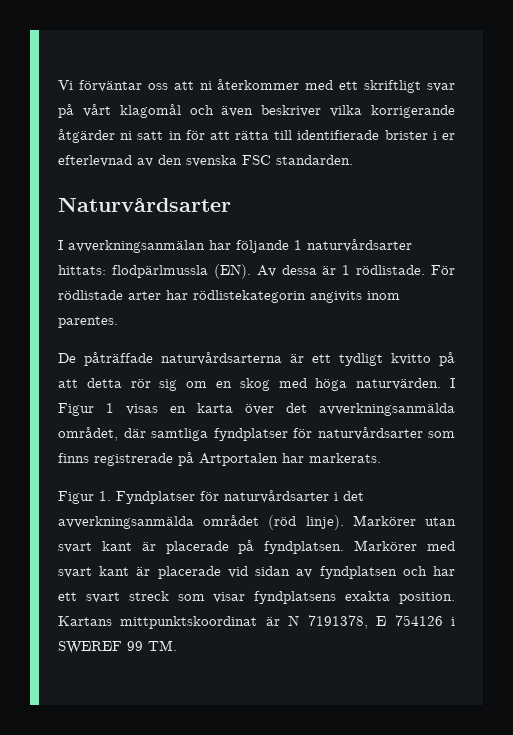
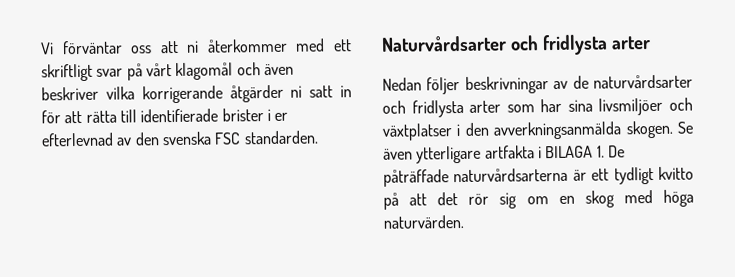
- Naturvårdsarter
- I avverkningsanmälan har följande 1 naturvårdsarter hittats: flodpärlmussla (EN). Av dessa är 1 rödlistade. För rödlistade arter har rödlistekategorin angivits inom parentes.
- De påträffade naturvårdsarterna är ett tydligt kvitto på att detta rör sig om en skog med höga naturvärden. I Figur 1 visas en karta över det avverkningsanmälda området, där samtliga fyndplatser för naturvårdsarter som finns registrerade på Artportalen har markerats.
- Figur 1. Fyndplatser för naturvårdsarter i det avverkningsanmälda området (röd linje). Markörer utan svart kant är placerade på fyndplatsen. Markörer med svart kant är placerade vid sidan av fyndplatsen och har ett svart streck som visar fyndplatsens exakta position. Kartans mittpunktskoordinat är N 7191378, E 754126 i SWEREF 99 TM.
+ Naturvårdsarter och fridlysta arter
+ Nedan följer beskrivningar av de naturvårdsarter och fridlysta arter som har sina livsmiljöer och växtplatser i den avverkningsanmälda skogen. Se även ytterligare artfakta i BILAGA 1. De påträffade naturvårdsarterna är ett tydligt kvitto på att det rör sig om en skog med höga naturvärden.

